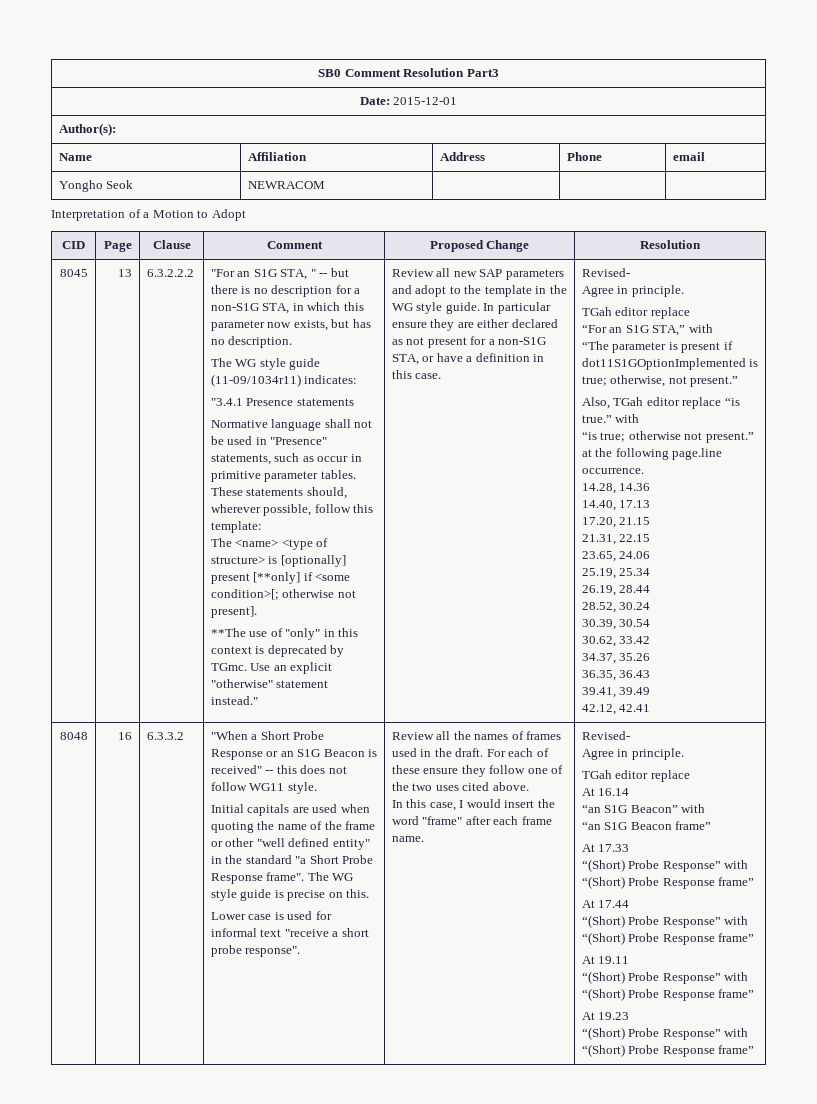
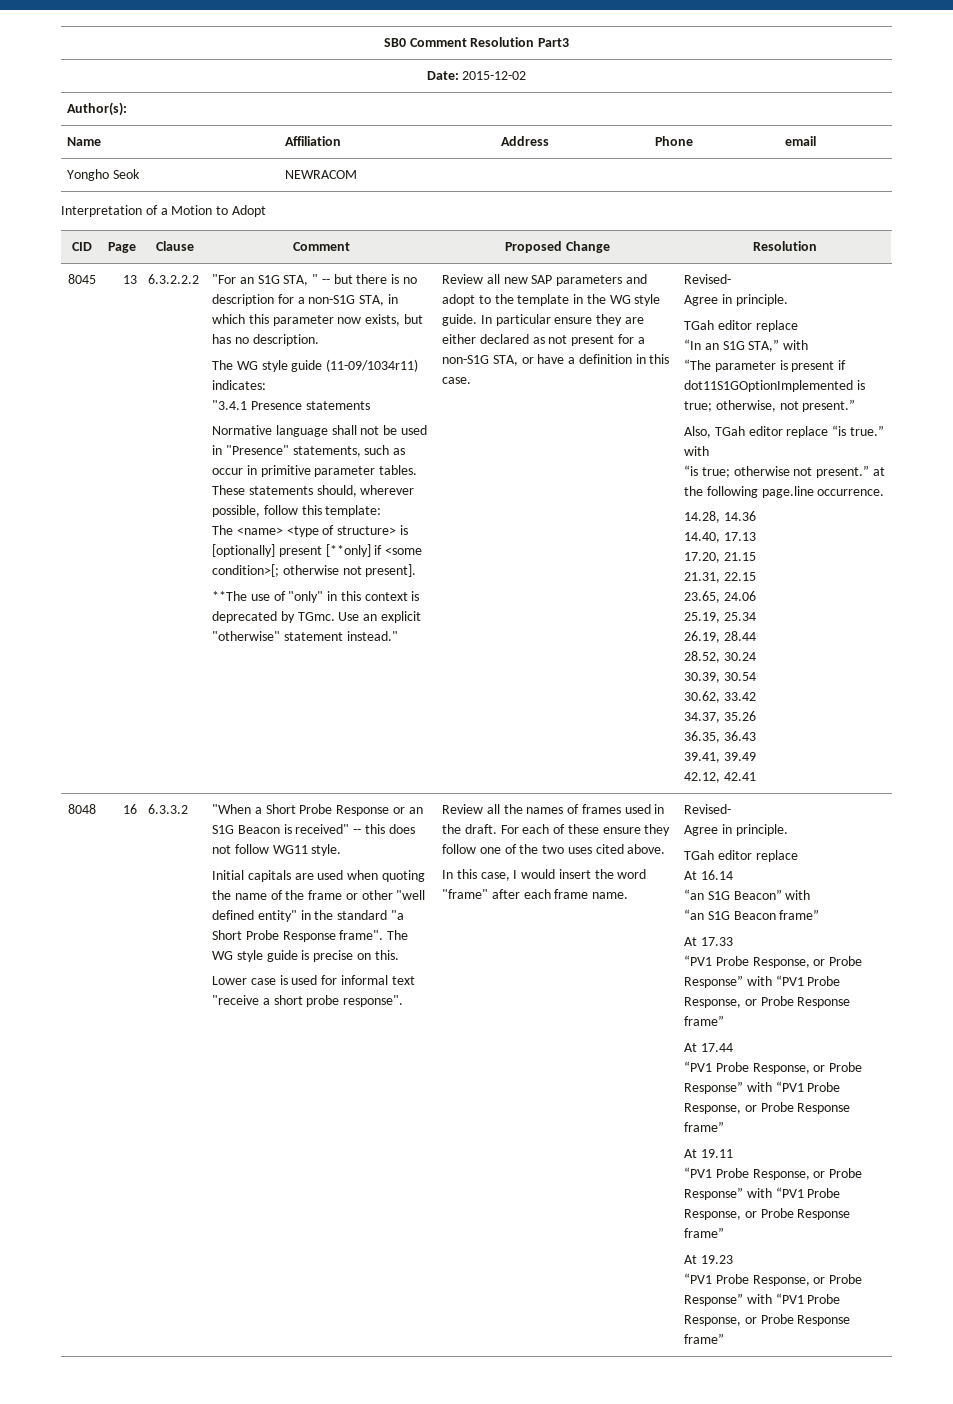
- Date: 2015-12-01
+ Date: 2015-12-02
- “For an S1G STA,” with
+ “In an S1G STA,” with
  At 17.33
- “(Short) Probe Response” with “(Short) Probe Response frame”
+ “PV1 Probe Response, or Probe Response” with “PV1 Probe Response, or Probe Response frame”
  At 17.44
- “(Short) Probe Response” with “(Short) Probe Response frame”
+ “PV1 Probe Response, or Probe Response” with “PV1 Probe Response, or Probe Response frame”
  At 19.11
- “(Short) Probe Response” with “(Short) Probe Response frame”
+ “PV1 Probe Response, or Probe Response” with “PV1 Probe Response, or Probe Response frame”
  At 19.23
- “(Short) Probe Response” with “(Short) Probe Response frame”
+ “PV1 Probe Response, or Probe Response” with “PV1 Probe Response, or Probe Response frame”

